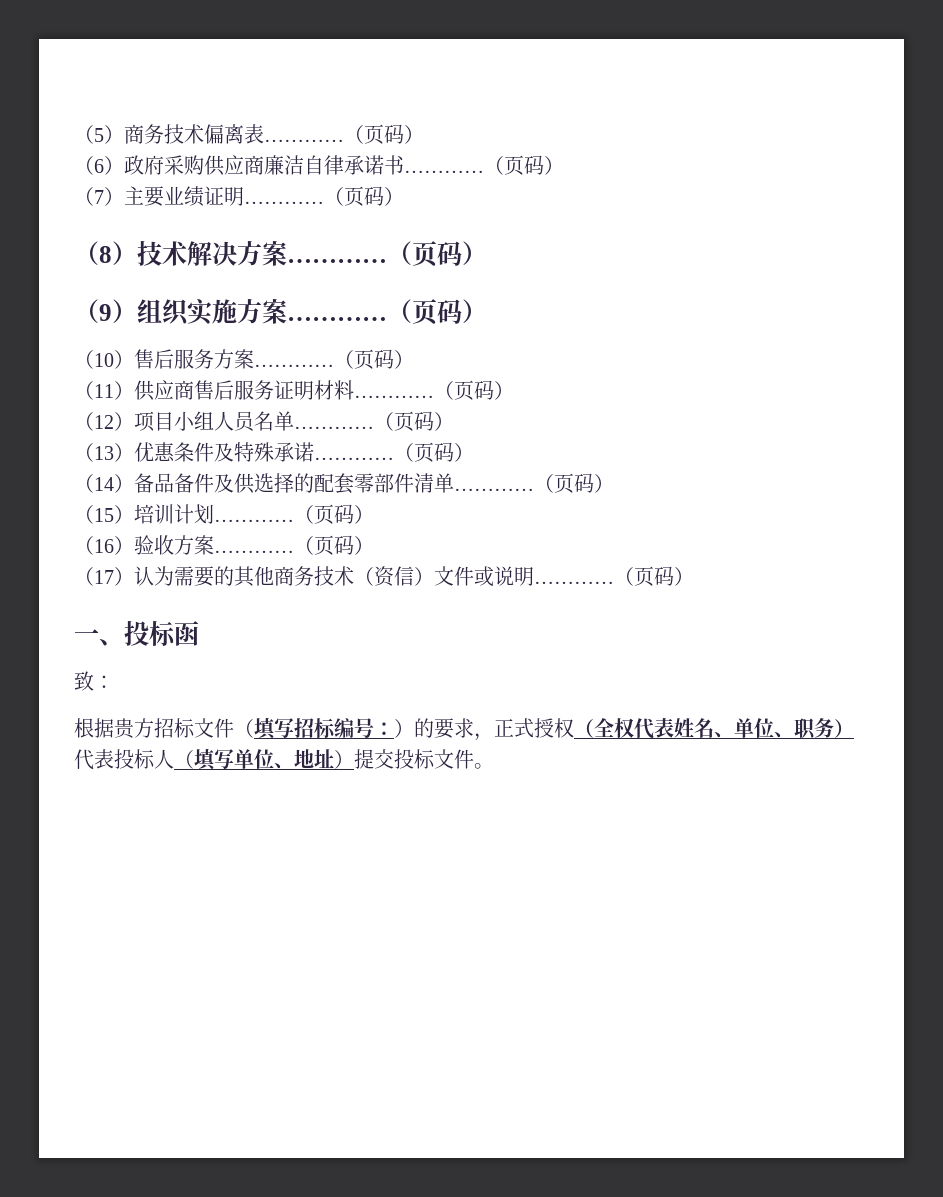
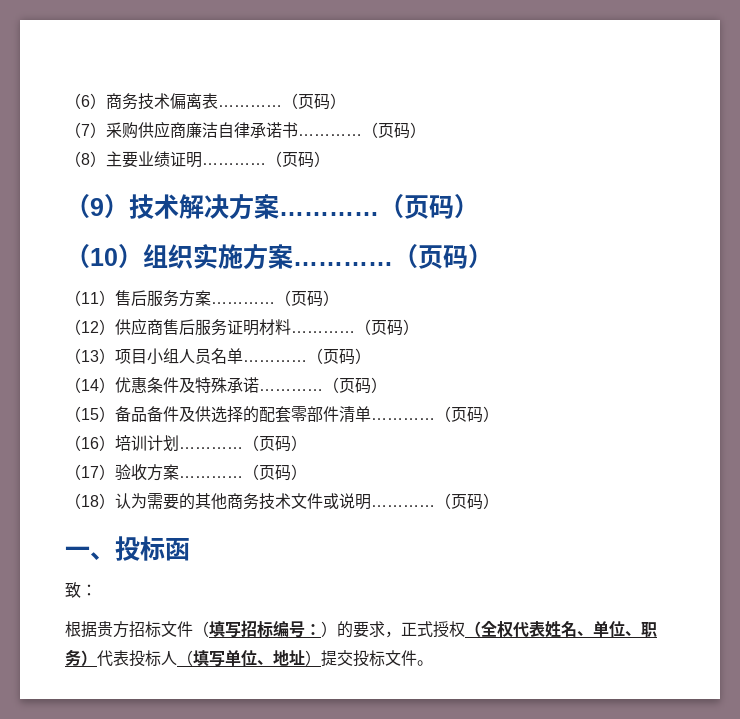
- （5）商务技术偏离表…………
+ （6）商务技术偏离表…………
- （6）政府采购供应商廉洁自律承诺书…………
+ （7）采购供应商廉洁自律承诺书…………
- （7）主要业绩证明…………
+ （8）主要业绩证明…………
- （8）技术解决方案…………
+ （9）技术解决方案…………
- （9）组织实施方案…………
+ （10）组织实施方案…………
- （10）售后服务方案…………
+ （11）售后服务方案…………
- （11）供应商售后服务证明材料…………
+ （12）供应商售后服务证明材料…………
- （12）项目小组人员名单…………
+ （13）项目小组人员名单…………
- （13）优惠条件及特殊承诺…………
+ （14）优惠条件及特殊承诺…………
- （14）备品备件及供选择的配套零部件清单…………
+ （15）备品备件及供选择的配套零部件清单…………
- （15）培训计划…………
+ （16）培训计划…………
- （16）验收方案…………
+ （17）验收方案…………
- （17）认为需要的其他商务技术（资信）文件或说明…………
+ （18）认为需要的其他商务技术文件或说明…………

